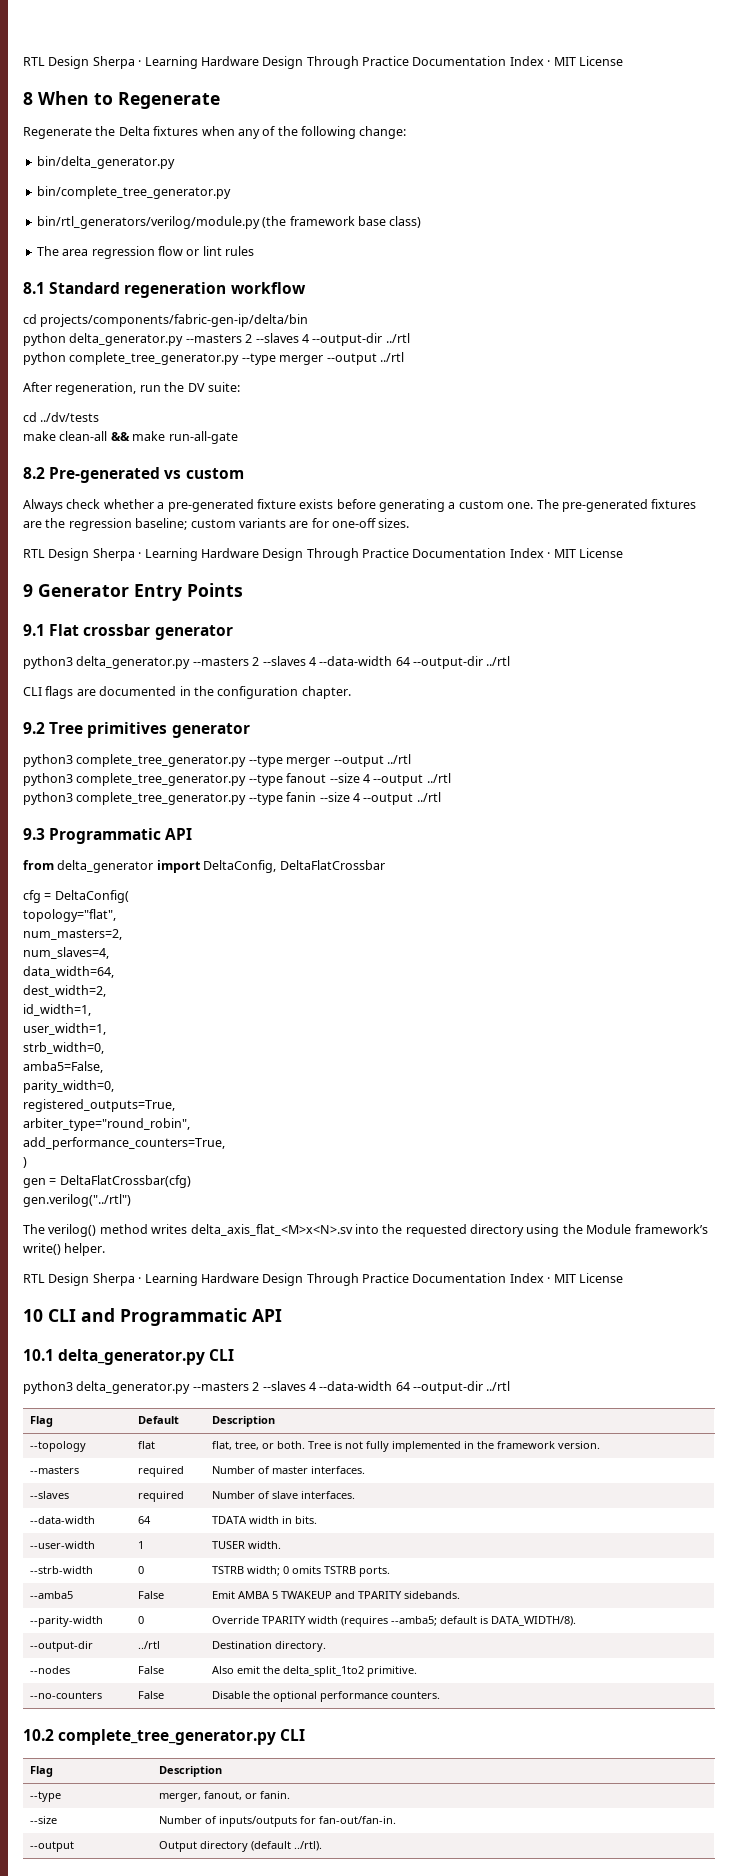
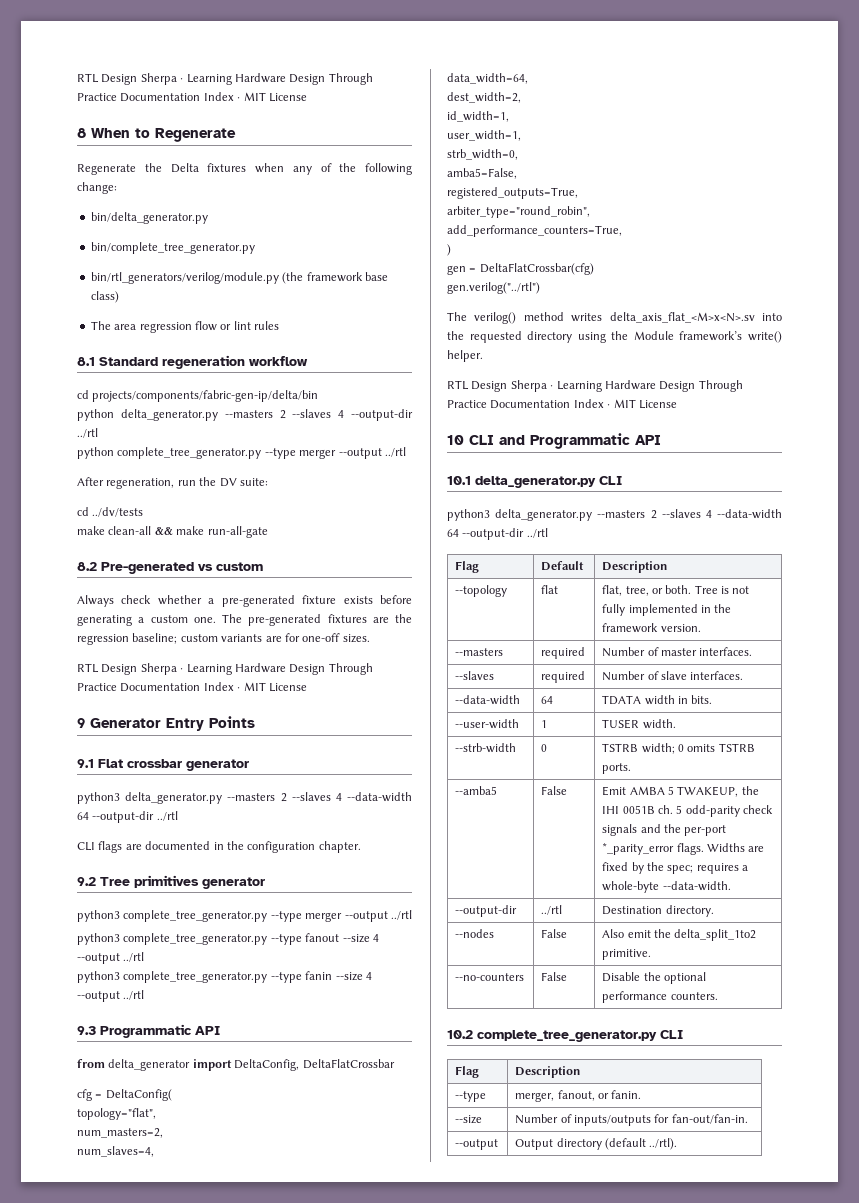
- parity_width=0,
- --amba5 | False | Emit AMBA 5 TWAKEUP and TPARITY sidebands.
- --parity-width | 0 | Override TPARITY width (requires --amba5; default is DATA_WIDTH/8).
+ --amba5 | False | Emit AMBA 5 TWAKEUP, the IHI 0051B ch. 5 odd-parity check signals and the per-port *_parity_error flags. Widths are fixed by the spec; requires a whole-byte --data-width.

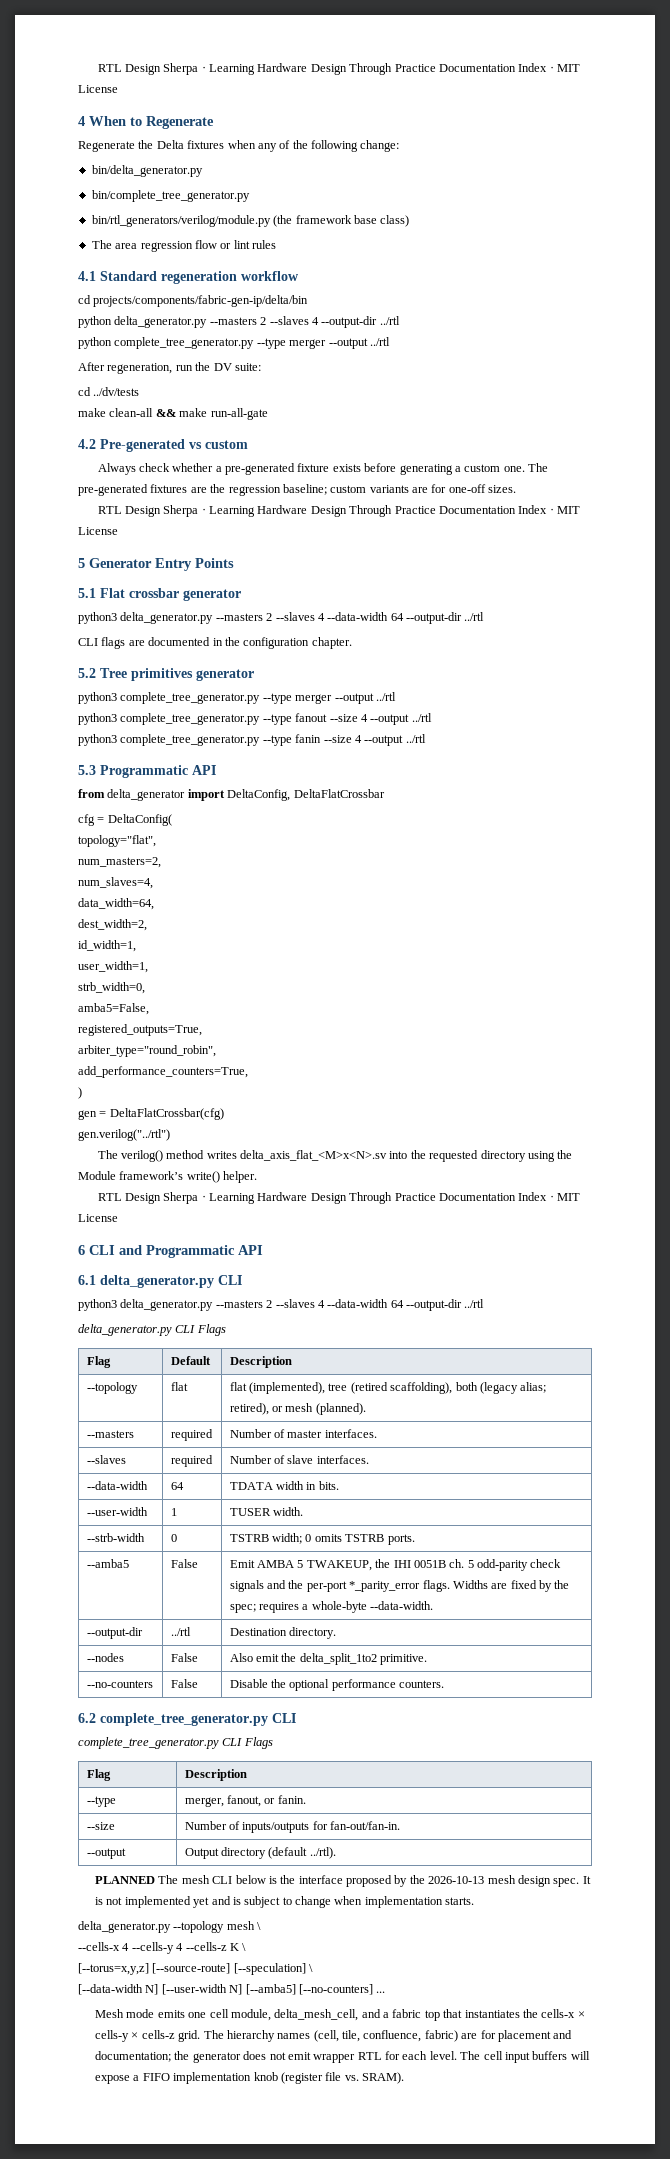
- 8 When to Regenerate
+ 4 When to Regenerate
- 8.1 Standard regeneration workflow
+ 4.1 Standard regeneration workflow
- 8.2 Pre-generated vs custom
+ 4.2 Pre-generated vs custom
- 9 Generator Entry Points
+ 5 Generator Entry Points
- 9.1 Flat crossbar generator
+ 5.1 Flat crossbar generator
- 9.2 Tree primitives generator
+ 5.2 Tree primitives generator
- 9.3 Programmatic API
+ 5.3 Programmatic API
- 10 CLI and Programmatic API
+ 6 CLI and Programmatic API
- 10.1 delta_generator.py CLI
+ 6.1 delta_generator.py CLI
+ delta_generator.py CLI Flags
- --topology | flat | flat, tree, or both. Tree is not fully implemented in the framework version.
+ --topology | flat | flat (implemented), tree (retired scaffolding), both (legacy alias; retired), or mesh (planned).
- 10.2 complete_tree_generator.py CLI
+ 6.2 complete_tree_generator.py CLI
+ complete_tree_generator.py CLI Flags
+ PLANNED The mesh CLI below is the interface proposed by the 2026-10-13 mesh design spec. It is not implemented yet and is subject to change when implementation starts.
+ delta_generator.py --topology mesh \
+ --cells-x 4 --cells-y 4 --cells-z K \
+ [--torus=x,y,z] [--source-route] [--speculation] \
+ [--data-width N] [--user-width N] [--amba5] [--no-counters] ...
+ Mesh mode emits one cell module, delta_mesh_cell, and a fabric top that instantiates the cells-x × cells-y × cells-z grid. The hierarchy names (cell, tile, confluence, fabric) are for placement and documentation; the generator does not emit wrapper RTL for each level. The cell input buffers will expose a FIFO implementation knob (register file vs. SRAM).

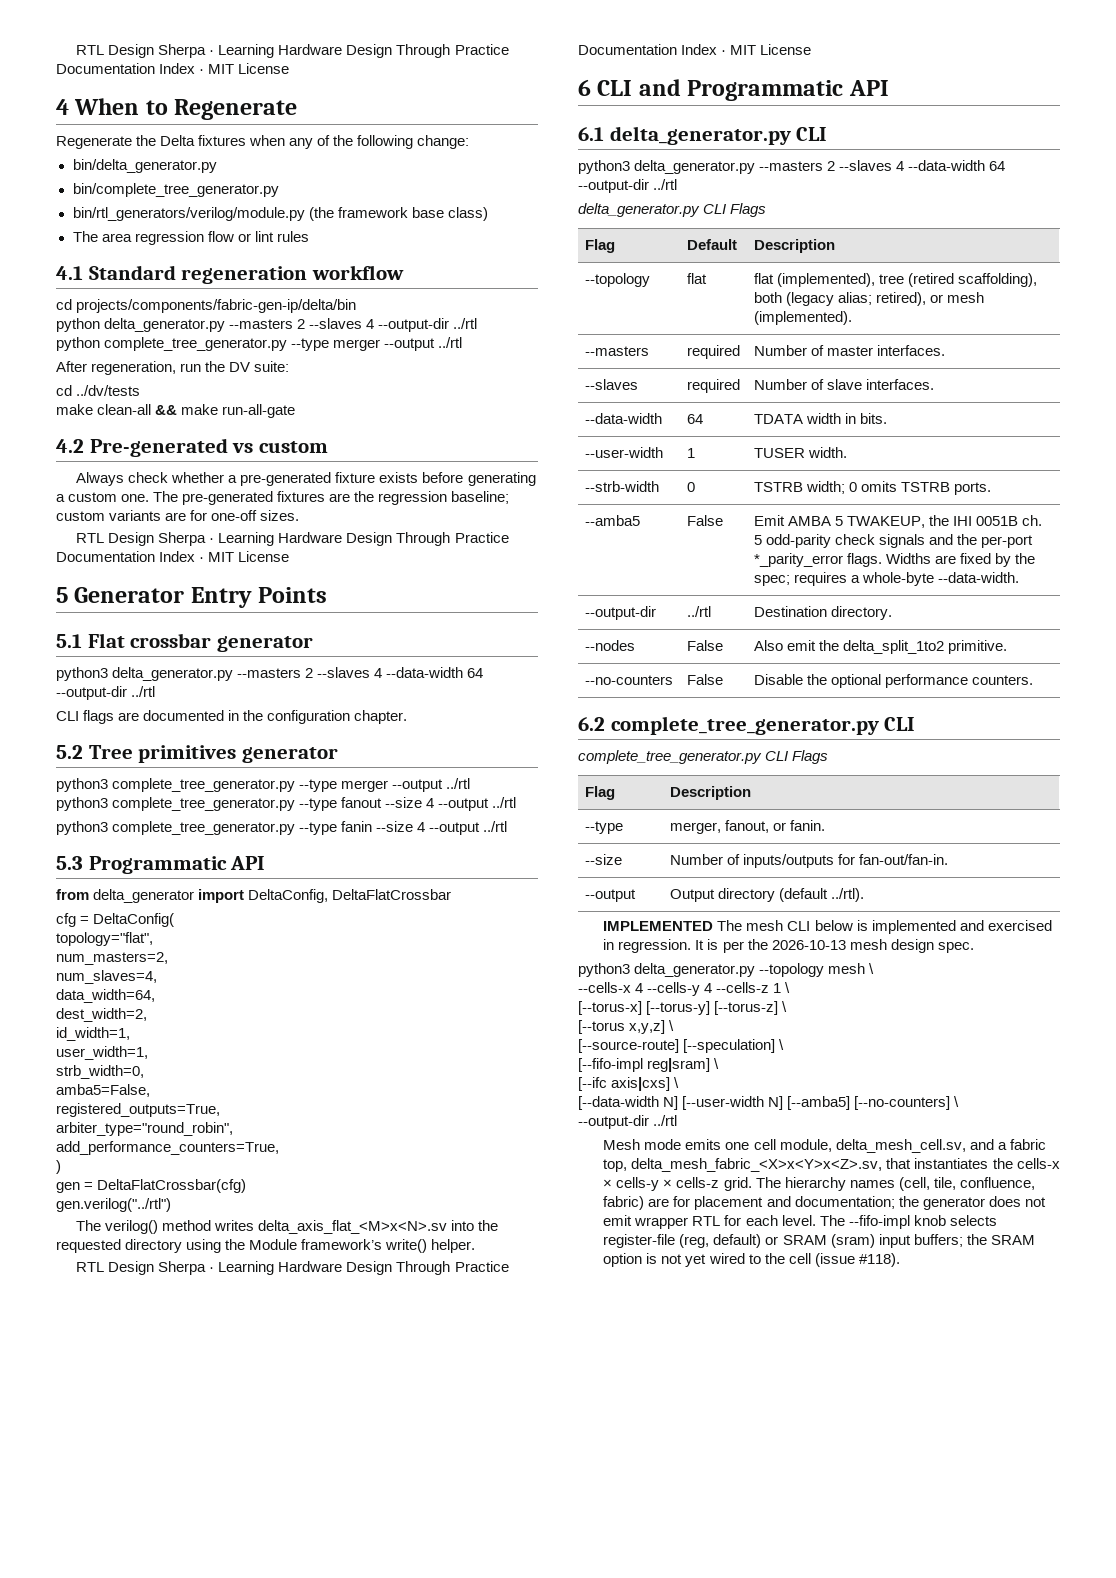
- --topology | flat | flat (implemented), tree (retired scaffolding), both (legacy alias; retired), or mesh (planned).
+ --topology | flat | flat (implemented), tree (retired scaffolding), both (legacy alias; retired), or mesh (implemented).
- PLANNED The mesh CLI below is the interface proposed by the 2026-10-13 mesh design spec. It is not implemented yet and is subject to change when implementation starts.
- delta_generator.py --topology mesh \
+ IMPLEMENTED The mesh CLI below is implemented and exercised in regression. It is per the 2026-10-13 mesh design spec.
+ python3 delta_generator.py --topology mesh \
- --cells-x 4 --cells-y 4 --cells-z K \
- [--torus=x,y,z] [--source-route] [--speculation] \
+ --cells-x 4 --cells-y 4 --cells-z 1 \
+ [--torus-x] [--torus-y] [--torus-z] \
+ [--torus x,y,z] \
+ [--source-route] [--speculation] \
+ [--fifo-impl reg|sram] \
+ [--ifc axis|cxs] \
- [--data-width N] [--user-width N] [--amba5] [--no-counters] ...
+ [--data-width N] [--user-width N] [--amba5] [--no-counters] \
+ --output-dir ../rtl
- Mesh mode emits one cell module, delta_mesh_cell, and a fabric top that instantiates the cells-x × cells-y × cells-z grid.
+ Mesh mode emits one cell module, delta_mesh_cell.sv, and a fabric top, delta_mesh_fabric_<X>x<Y>x<Z>.sv, that instantiates the cells-x × cells-y × cells-z grid.
- The cell input buffers will expose a FIFO implementation knob (register file vs. SRAM).
+ The --fifo-impl knob selects register-file (reg, default) or SRAM (sram) input buffers; the SRAM option is not yet wired to the cell (issue #118).

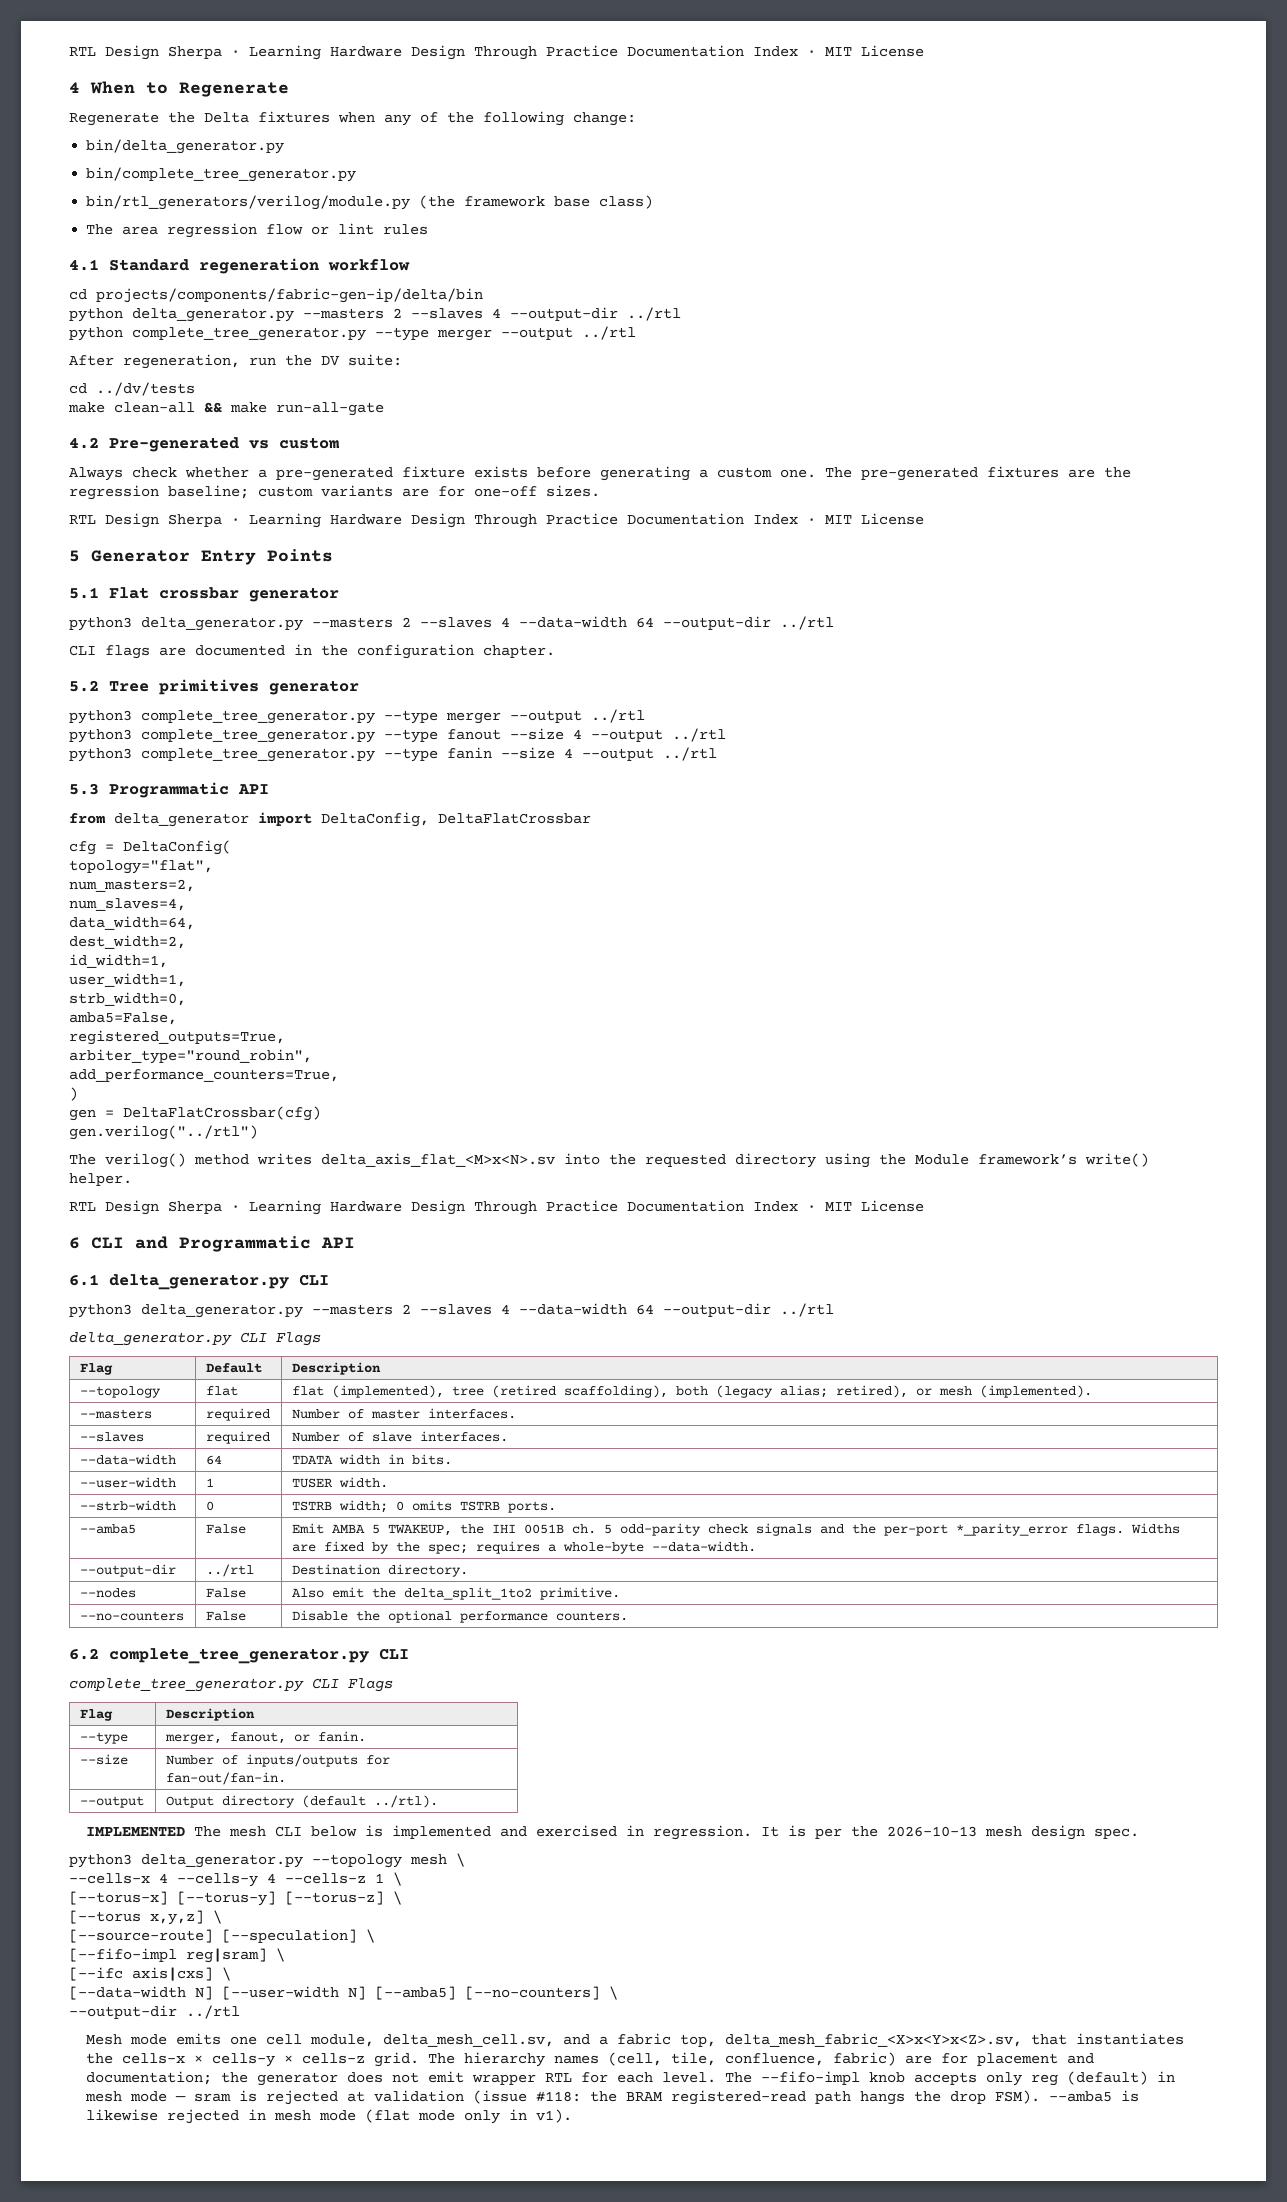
- The --fifo-impl knob selects register-file (reg, default) or SRAM (sram) input buffers; the SRAM option is not yet wired to the cell (issue #118).
+ The --fifo-impl knob accepts only reg (default) in mesh mode — sram is rejected at validation (issue #118: the BRAM registered-read path hangs the drop FSM). --amba5 is likewise rejected in mesh mode (flat mode only in v1).

